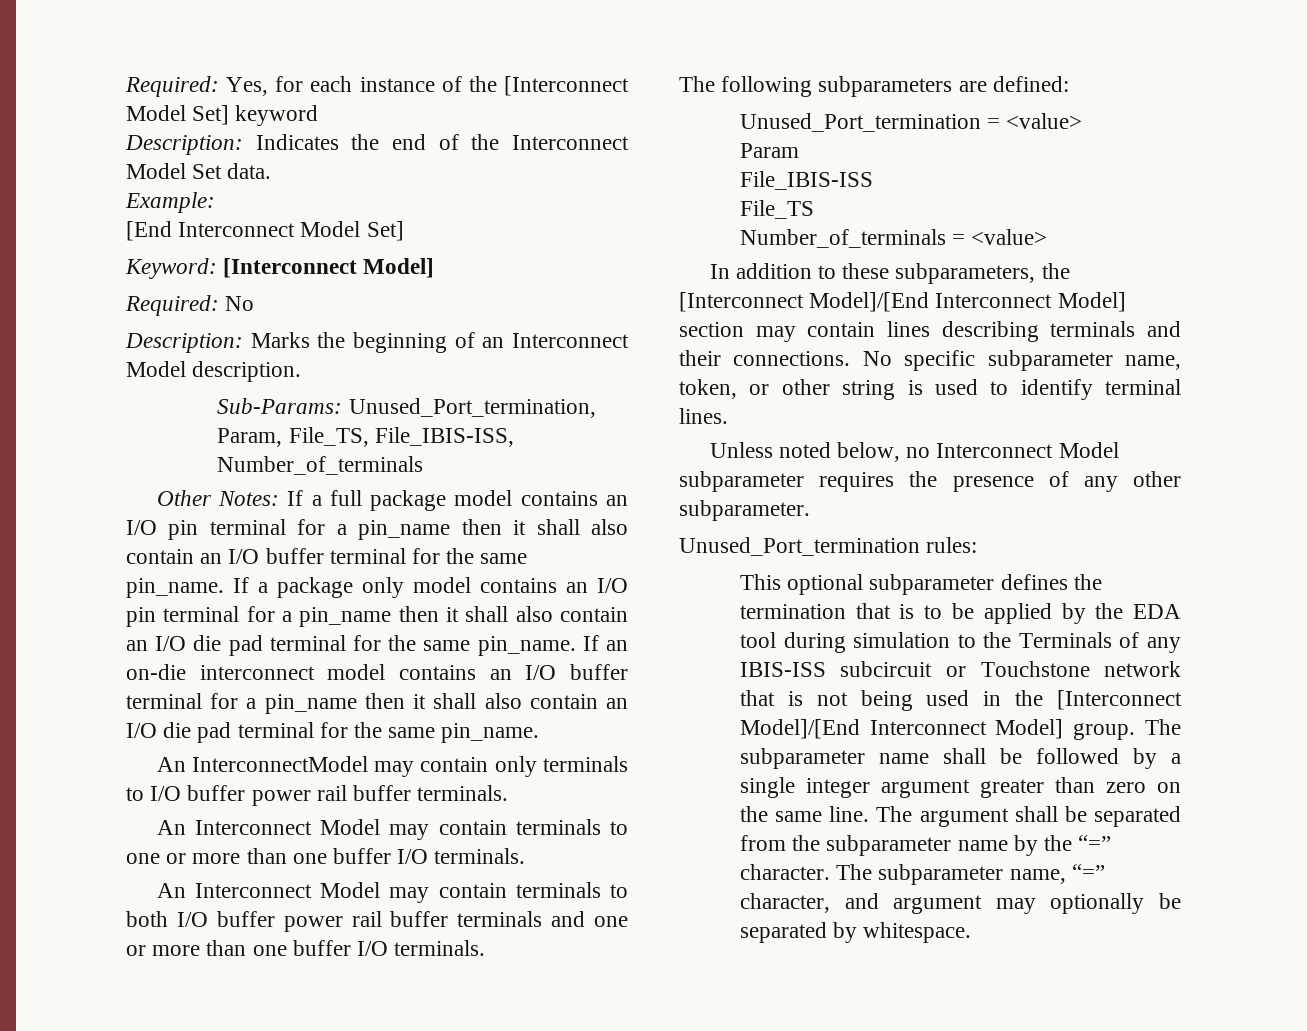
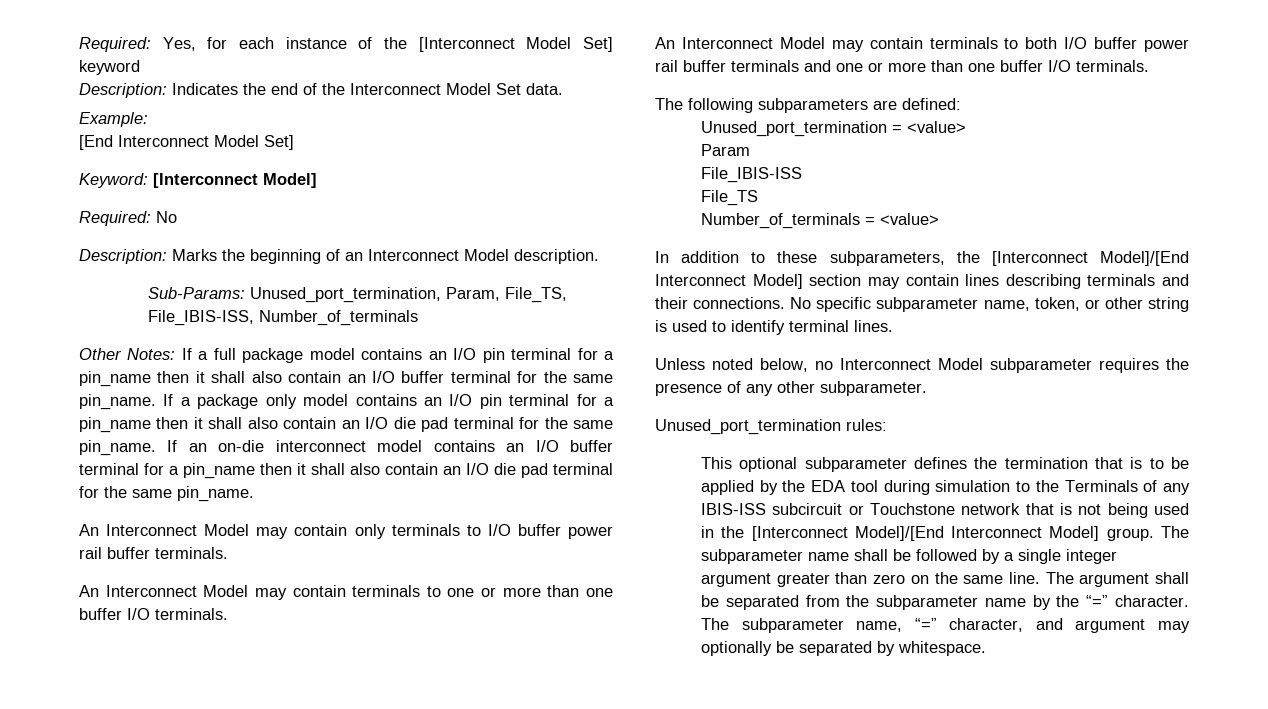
- Sub-Params: Unused_Port_termination, Param, File_TS, File_IBIS-ISS, Number_of_terminals
+ Sub-Params: Unused_port_termination, Param, File_TS, File_IBIS-ISS, Number_of_terminals
- An InterconnectModel may contain only terminals to I/O buffer power rail buffer terminals.
+ An Interconnect Model may contain only terminals to I/O buffer power rail buffer terminals.
- Unused_Port_termination = <value>
+ Unused_port_termination = <value>
- Unused_Port_termination rules:
+ Unused_port_termination rules:

